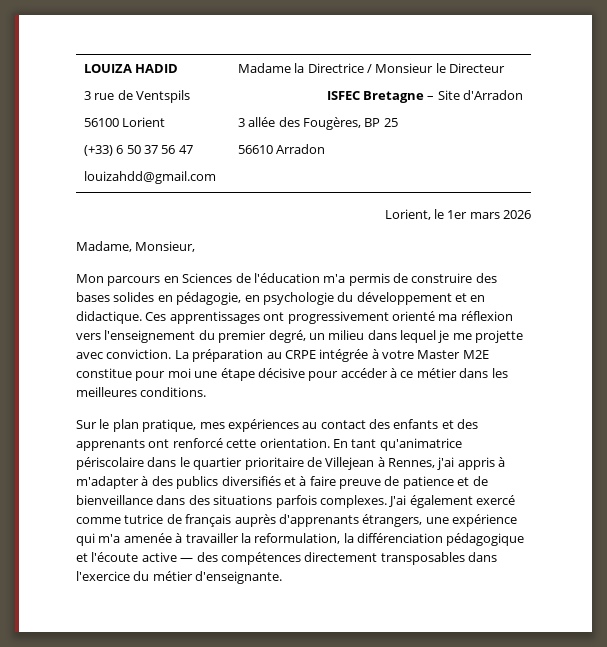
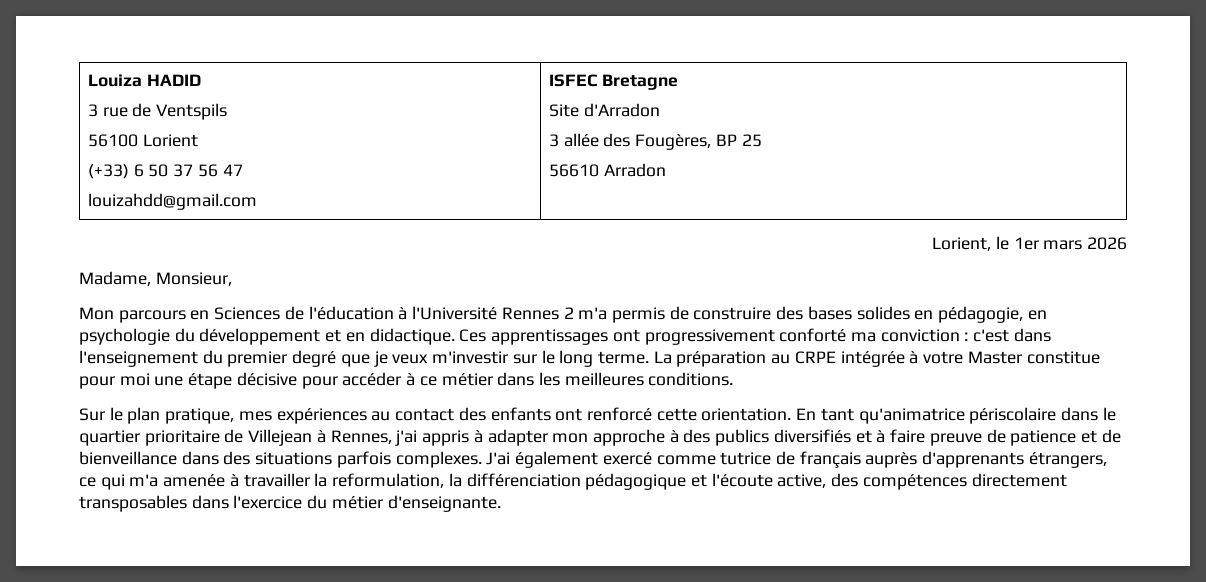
- LOUIZA HADID
+ Louiza HADID
  3 rue de Ventspils
  56100 Lorient
  (+33) 6 50 37 56 47
- louizahdd@gmail.com | Madame la Directrice / Monsieur le Directeur
- ISFEC Bretagne – Site d'Arradon
+ louizahdd@gmail.com | ISFEC Bretagne
+ Site d'Arradon
- Mon parcours en Sciences de l'éducation m'a permis de construire des bases solides en pédagogie, en psychologie du développement et en didactique.
+ Mon parcours en Sciences de l'éducation à l'Université Rennes 2 m'a permis de construire des bases solides en pédagogie, en psychologie du développement et en didactique.
- Ces apprentissages ont progressivement orienté ma réflexion vers l'enseignement du premier degré, un milieu dans lequel je me projette avec conviction.
+ Ces apprentissages ont progressivement conforté ma conviction : c'est dans l'enseignement du premier degré que je veux m'investir sur le long terme.
- La préparation au CRPE intégrée à votre Master M2E constitue pour moi une étape décisive pour accéder à ce métier dans les meilleures conditions.
+ La préparation au CRPE intégrée à votre Master constitue pour moi une étape décisive pour accéder à ce métier dans les meilleures conditions.
- Sur le plan pratique, mes expériences au contact des enfants et des apprenants ont renforcé cette orientation.
+ Sur le plan pratique, mes expériences au contact des enfants ont renforcé cette orientation.
- En tant qu'animatrice périscolaire dans le quartier prioritaire de Villejean à Rennes, j'ai appris à m'adapter à des publics diversifiés et à faire preuve de patience et de bienveillance dans des situations parfois complexes.
+ En tant qu'animatrice périscolaire dans le quartier prioritaire de Villejean à Rennes, j'ai appris à adapter mon approche à des publics diversifiés et à faire preuve de patience et de bienveillance dans des situations parfois complexes.
- J'ai également exercé comme tutrice de français auprès d'apprenants étrangers, une expérience qui m'a amenée à travailler la reformulation, la différenciation pédagogique et l'écoute active — des compétences directement transposables dans l'exercice du métier d'enseignante.
+ J'ai également exercé comme tutrice de français auprès d'apprenants étrangers, ce qui m'a amenée à travailler la reformulation, la différenciation pédagogique et l'écoute active, des compétences directement transposables dans l'exercice du métier d'enseignante.

